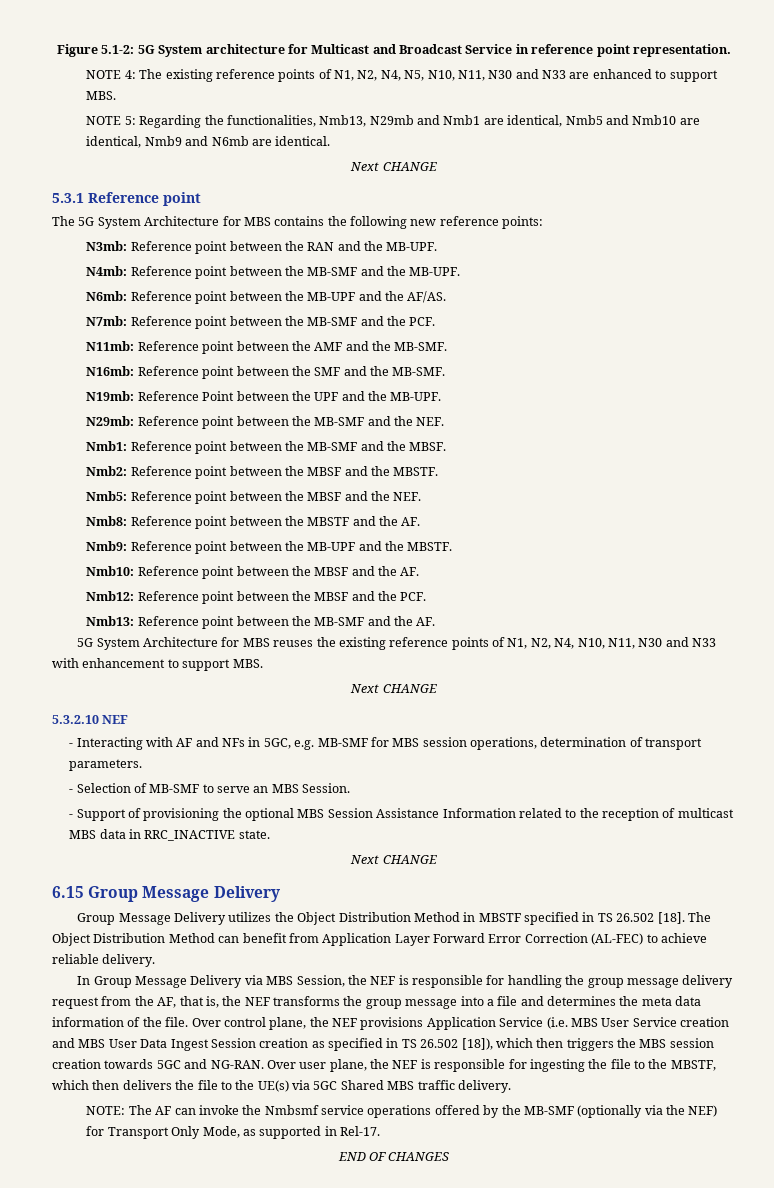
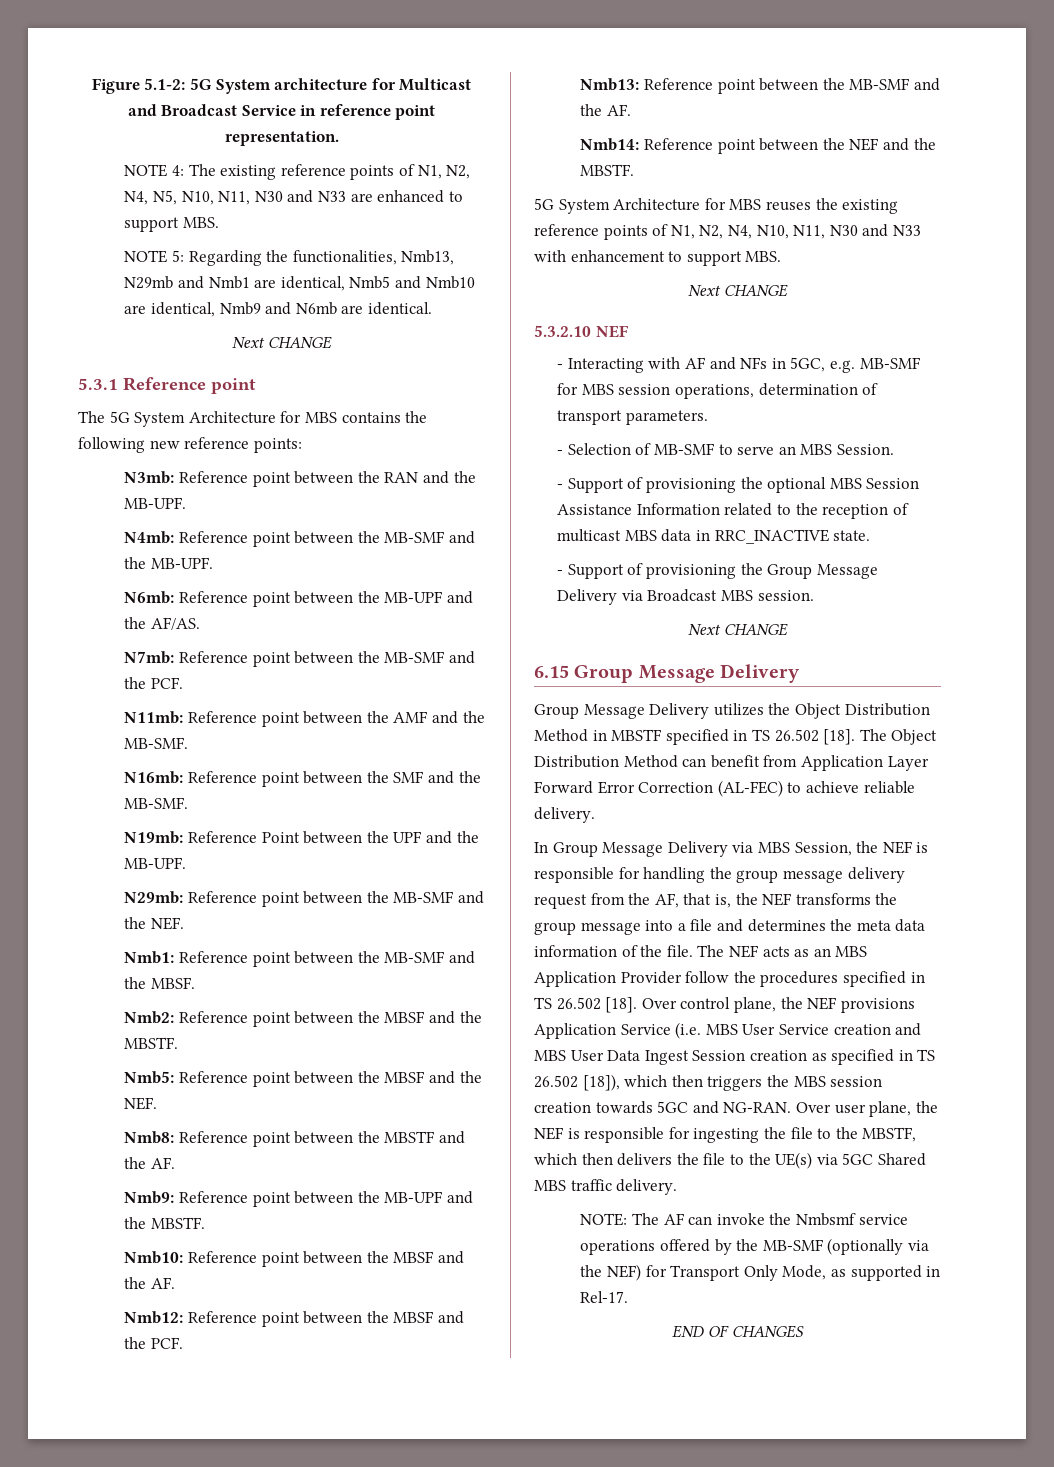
+ Nmb14: Reference point between the NEF and the MBSTF.
+ - Support of provisioning the Group Message Delivery via Broadcast MBS session.
+ The NEF acts as an MBS Application Provider follow the procedures specified in TS 26.502 [18].

